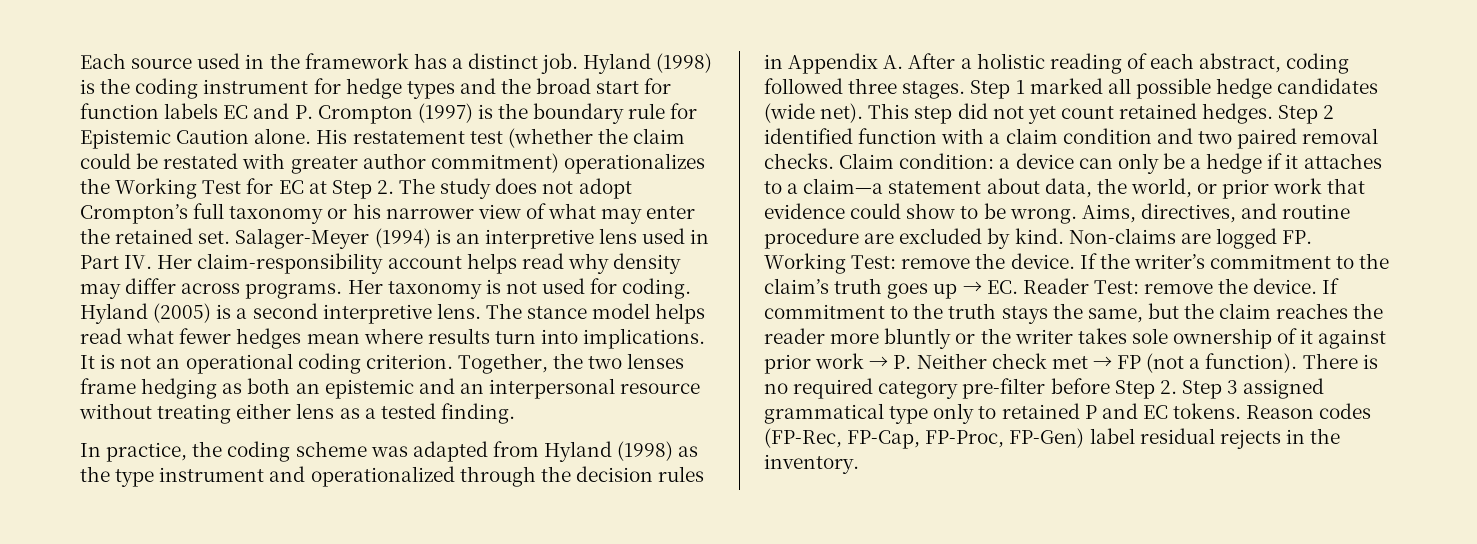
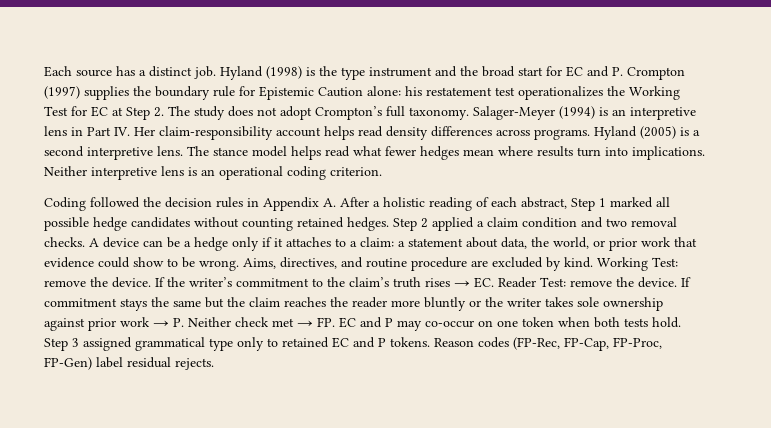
- Each source used in the framework has a distinct job.
+ Each source has a distinct job.
- Hyland (1998) is the coding instrument for hedge types and the broad start for function labels EC and P. Crompton (1997) is the boundary rule for Epistemic Caution alone. His restatement test (whether the claim could be restated with greater author commitment) operationalizes the Working Test for EC at Step 2. The study does not adopt Crompton’s full taxonomy or his narrower view of what may enter the retained set.
+ Hyland (1998) is the type instrument and the broad start for EC and P. Crompton (1997) supplies the boundary rule for Epistemic Caution alone: his restatement test operationalizes the Working Test for EC at Step 2. The study does not adopt Crompton’s full taxonomy.
- Salager-Meyer (1994) is an interpretive lens used in Part IV. Her claim-responsibility account helps read why density may differ across programs. Her taxonomy is not used for coding.
+ Salager-Meyer (1994) is an interpretive lens in Part IV. Her claim-responsibility account helps read density differences across programs.
- It is not an operational coding criterion. Together, the two lenses frame hedging as both an epistemic and an interpersonal resource without treating either lens as a tested finding.
- In practice, the coding scheme was adapted from Hyland (1998) as the type instrument and operationalized through the decision rules in Appendix A. After a holistic reading of each abstract, coding followed three stages. Step 1 marked all possible hedge candidates (wide net). This step did not yet count retained hedges.
+ Neither interpretive lens is an operational coding criterion.
+ Coding followed the decision rules in Appendix A. After a holistic reading of each abstract, Step 1 marked all possible hedge candidates without counting retained hedges.
- Step 2 identified function with a claim condition and two paired removal checks.
+ Step 2 applied a claim condition and two removal checks.
- Claim condition: a device can only be a hedge if it attaches to a claim—a statement about data, the world, or prior work that evidence could show to be wrong.
+ A device can be a hedge only if it attaches to a claim: a statement about data, the world, or prior work that evidence could show to be wrong.
- Non-claims are logged FP. Working Test: remove the device.
+ Working Test: remove the device.
- If the writer’s commitment to the claim’s truth goes up → EC. Reader Test: remove the device.
+ If the writer’s commitment to the claim’s truth rises → EC. Reader Test: remove the device.
- If commitment to the truth stays the same, but the claim reaches the reader more bluntly or the writer takes sole ownership of it against prior work → P. Neither check met → FP (not a function). There is no required category pre-filter before Step 2. Step 3 assigned grammatical type only to retained P and EC tokens.
+ If commitment stays the same but the claim reaches the reader more bluntly or the writer takes sole ownership against prior work → P. Neither check met → FP. EC and P may co-occur on one token when both tests hold. Step 3 assigned grammatical type only to retained EC and P tokens.
- Reason codes (FP-Rec, FP-Cap, FP-Proc, FP-Gen) label residual rejects in the inventory.
+ Reason codes (FP-Rec, FP-Cap, FP-Proc, FP-Gen) label residual rejects.

